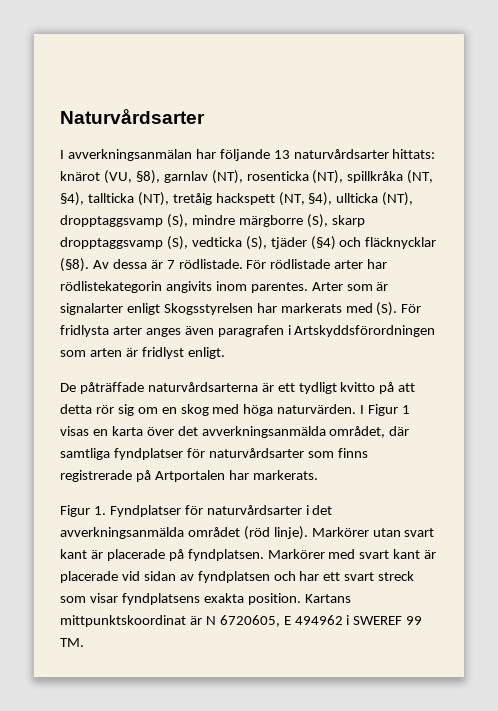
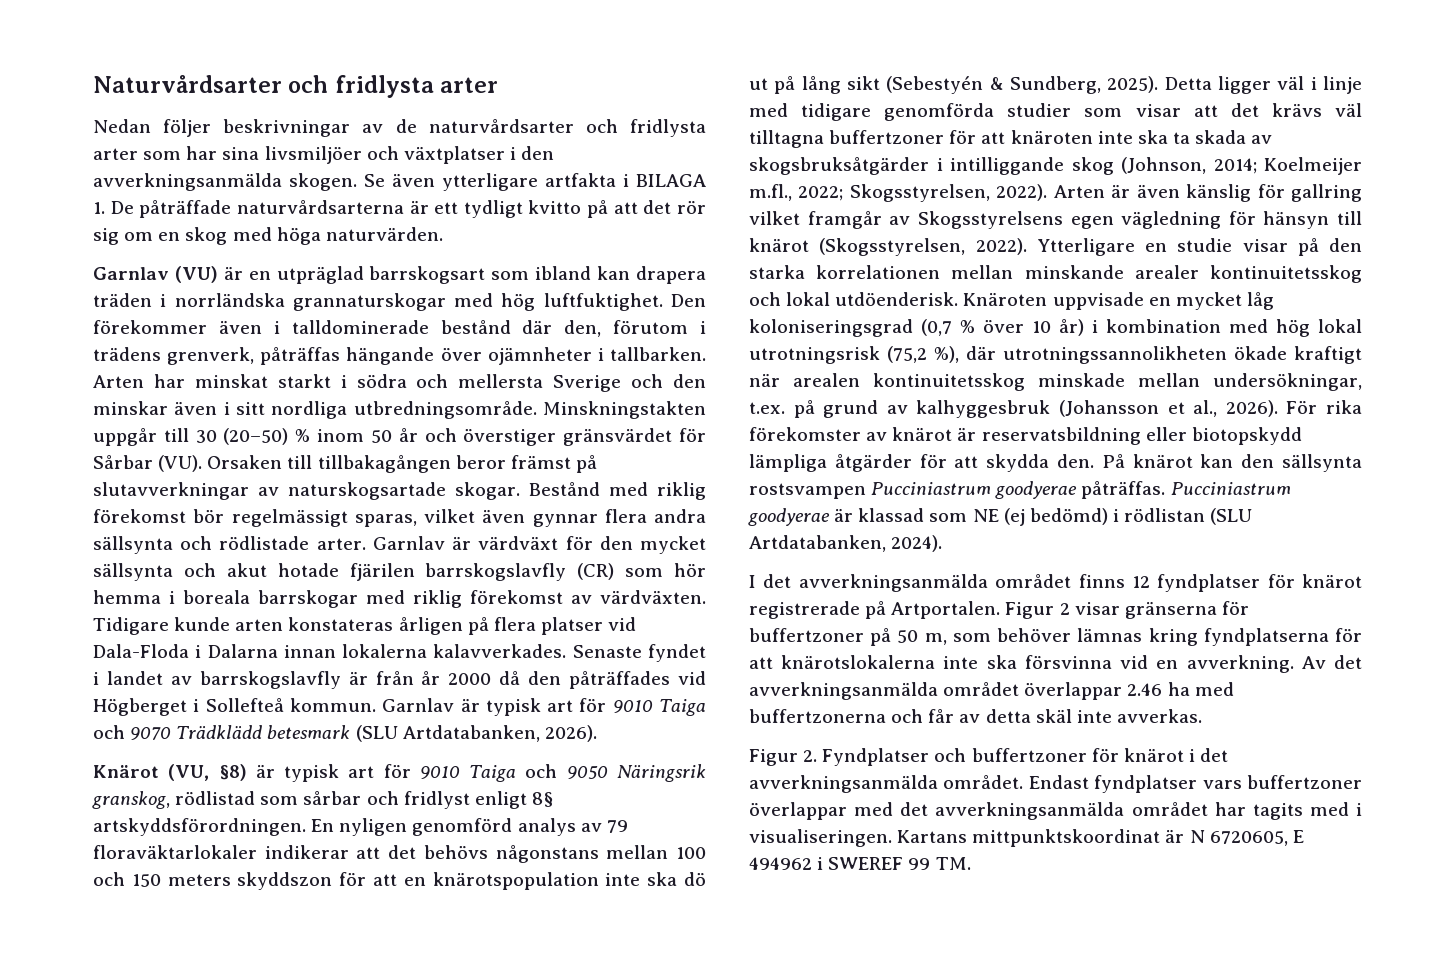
- Naturvårdsarter
- I avverkningsanmälan har följande 13 naturvårdsarter hittats: knärot (VU, §8), garnlav (NT), rosenticka (NT), spillkråka (NT, §4), tallticka (NT), tretåig hackspett (NT, §4), ullticka (NT), dropptaggsvamp (S), mindre märgborre (S), skarp dropptaggsvamp (S), vedticka (S), tjäder (§4) och fläcknycklar (§8). Av dessa är 7 rödlistade. För rödlistade arter har rödlistekategorin angivits inom parentes. Arter som är signalarter enligt Skogsstyrelsen har markerats med (S). För fridlysta arter anges även paragrafen i Artskyddsförordningen som arten är fridlyst enligt.
- De påträffade naturvårdsarterna är ett tydligt kvitto på att detta rör sig om en skog med höga naturvärden. I Figur 1 visas en karta över det avverkningsanmälda området, där samtliga fyndplatser för naturvårdsarter som finns registrerade på Artportalen har markerats.
- Figur 1. Fyndplatser för naturvårdsarter i det avverkningsanmälda området (röd linje). Markörer utan svart kant är placerade på fyndplatsen. Markörer med svart kant är placerade vid sidan av fyndplatsen och har ett svart streck som visar fyndplatsens exakta position.
+ Naturvårdsarter och fridlysta arter
+ Nedan följer beskrivningar av de naturvårdsarter och fridlysta arter som har sina livsmiljöer och växtplatser i den avverkningsanmälda skogen. Se även ytterligare artfakta i BILAGA 1. De påträffade naturvårdsarterna är ett tydligt kvitto på att det rör sig om en skog med höga naturvärden.
+ Garnlav (VU) är en utpräglad barrskogsart som ibland kan drapera träden i norrländska grannaturskogar med hög luftfuktighet. Den förekommer även i talldominerade bestånd där den, förutom i trädens grenverk, påträffas hängande över ojämnheter i tallbarken. Arten har minskat starkt i södra och mellersta Sverige och den minskar även i sitt nordliga utbredningsområde. Minskningstakten uppgår till 30 (20–50) % inom 50 år och överstiger gränsvärdet för Sårbar (VU). Orsaken till tillbakagången beror främst på slutavverkningar av naturskogsartade skogar. Bestånd med riklig förekomst bör regelmässigt sparas, vilket även gynnar flera andra sällsynta och rödlistade arter. Garnlav är värdväxt för den mycket sällsynta och akut hotade fjärilen barrskogslavfly (CR) som hör hemma i boreala barrskogar med riklig förekomst av värdväxten. Tidigare kunde arten konstateras årligen på flera platser vid Dala-Floda i Dalarna innan lokalerna kalavverkades. Senaste fyndet i landet av barrskogslavfly är från år 2000 då den påträffades vid Högberget i Sollefteå kommun. Garnlav är typisk art för 9010 Taiga och 9070 Trädklädd betesmark (SLU Artdatabanken, 2026).
+ Knärot (VU, §8) är typisk art för 9010 Taiga och 9050 Näringsrik granskog, rödlistad som sårbar och fridlyst enligt 8§ artskyddsförordningen. En nyligen genomförd analys av 79 floraväktarlokaler indikerar att det behövs någonstans mellan 100 och 150 meters skyddszon för att en knärotspopulation inte ska dö ut på lång sikt (Sebestyén & Sundberg, 2025). Detta ligger väl i linje med tidigare genomförda studier som visar att det krävs väl tilltagna buffertzoner för att knäroten inte ska ta skada av skogsbruksåtgärder i intilliggande skog (Johnson, 2014; Koelmeijer m.fl., 2022; Skogsstyrelsen, 2022). Arten är även känslig för gallring vilket framgår av Skogsstyrelsens egen vägledning för hänsyn till knärot (Skogsstyrelsen, 2022). Ytterligare en studie visar på den starka korrelationen mellan minskande arealer kontinuitetsskog och lokal utdöenderisk. Knäroten uppvisade en mycket låg koloniseringsgrad (0,7 % över 10 år) i kombination med hög lokal utrotningsrisk (75,2 %), där utrotningssannolikheten ökade kraftigt när arealen kontinuitetsskog minskade mellan undersökningar, t.ex. på grund av kalhyggesbruk (Johansson et al., 2026). För rika förekomster av knärot är reservatsbildning eller biotopskydd lämpliga åtgärder för att skydda den. På knärot kan den sällsynta rostsvampen Pucciniastrum goodyerae påträffas. Pucciniastrum goodyerae är klassad som NE (ej bedömd) i rödlistan (SLU Artdatabanken, 2024).
+ I det avverkningsanmälda området finns 12 fyndplatser för knärot registrerade på Artportalen. Figur 2 visar gränserna för buffertzoner på 50 m, som behöver lämnas kring fyndplatserna för att knärotslokalerna inte ska försvinna vid en avverkning. Av det avverkningsanmälda området överlappar 2.46 ha med buffertzonerna och får av detta skäl inte avverkas.
+ Figur 2. Fyndplatser och buffertzoner för knärot i det avverkningsanmälda området. Endast fyndplatser vars buffertzoner överlappar med det avverkningsanmälda området har tagits med i visualiseringen.

